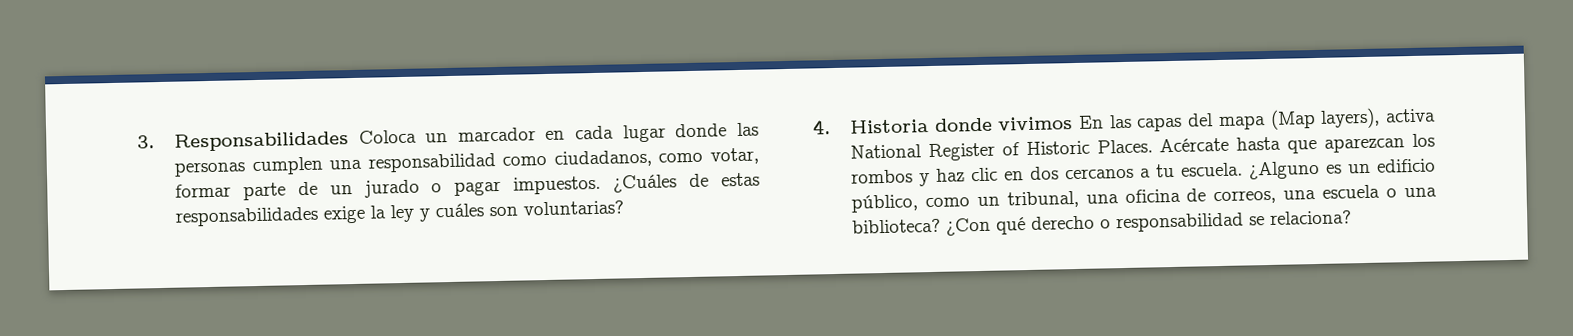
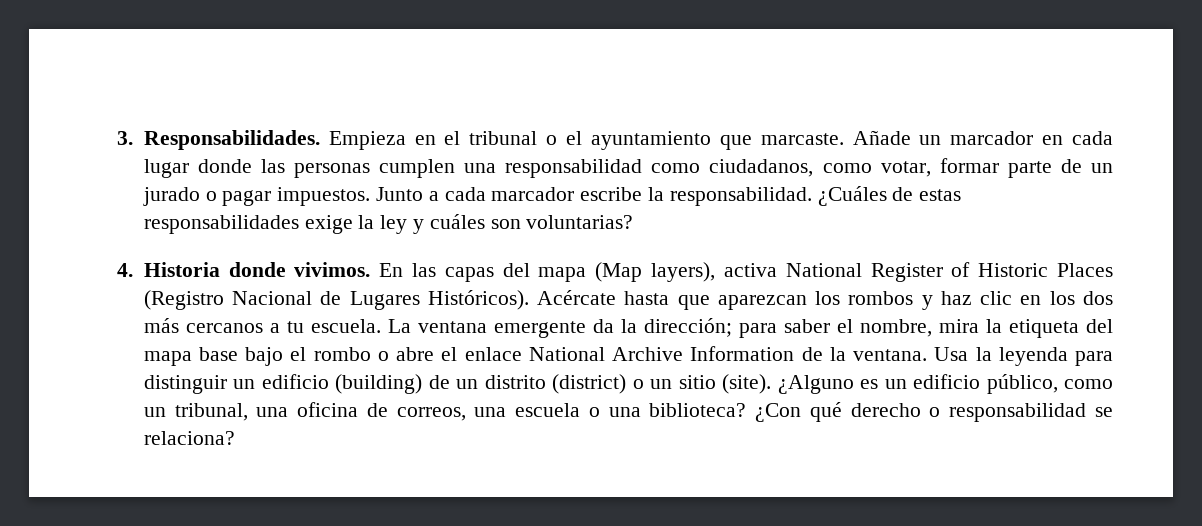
- 3. Responsabilidades Coloca un marcador en cada lugar donde las personas cumplen una responsabilidad como ciudadanos, como votar, formar parte de un jurado o pagar impuestos.
+ 3. Responsabilidades. Empieza en el tribunal o el ayuntamiento que marcaste. Añade un marcador en cada lugar donde las personas cumplen una responsabilidad como ciudadanos, como votar, formar parte de un jurado o pagar impuestos.
+ Junto a cada marcador escribe la responsabilidad.
- 4. Historia donde vivimos En las capas del mapa (Map layers), activa National Register of Historic Places.
+ 4. Historia donde vivimos. En las capas del mapa (Map layers), activa National Register of Historic Places (Registro Nacional de Lugares Históricos).
- Acércate hasta que aparezcan los rombos y haz clic en dos cercanos a tu escuela.
+ Acércate hasta que aparezcan los rombos y haz clic en los dos más cercanos a tu escuela.
+ La ventana emergente da la dirección; para saber el nombre, mira la etiqueta del mapa base bajo el rombo o abre el enlace National Archive Information de la ventana. Usa la leyenda para distinguir un edificio (building) de un distrito (district) o un sitio (site).

